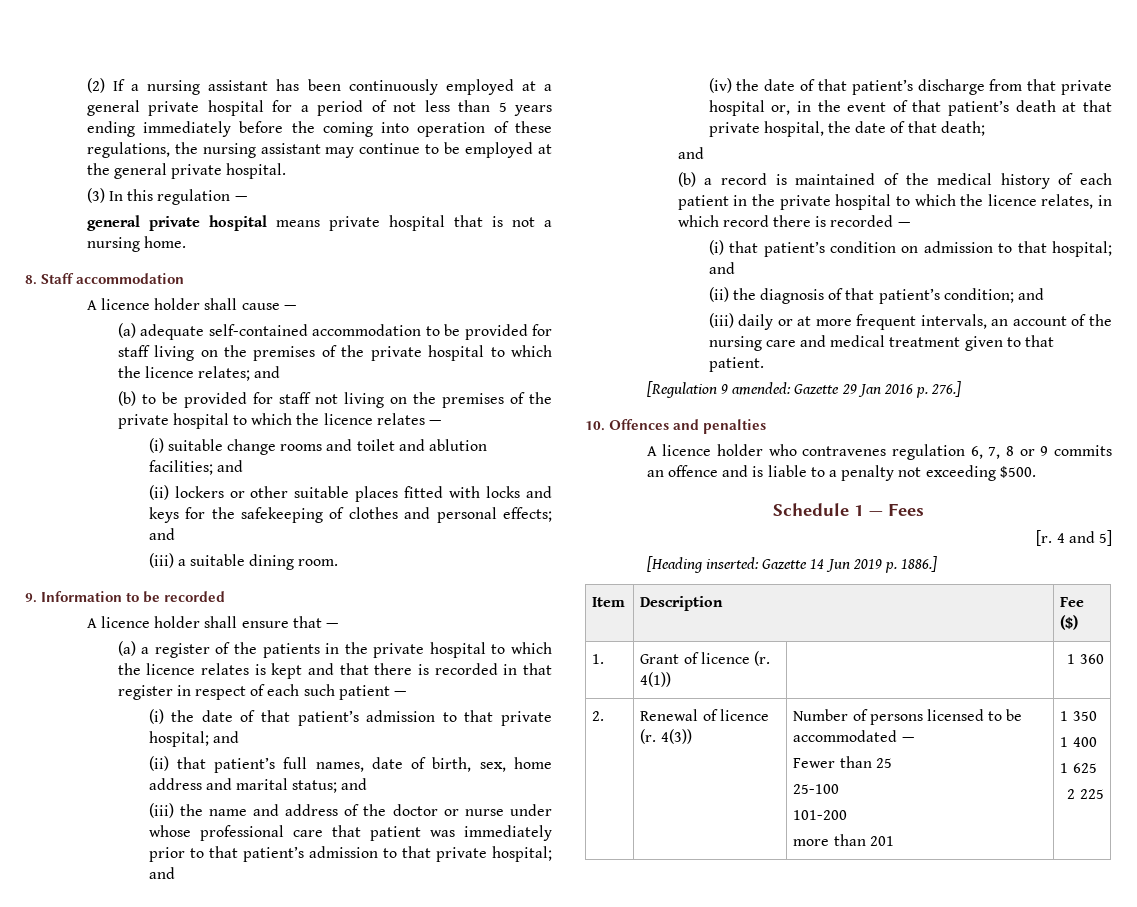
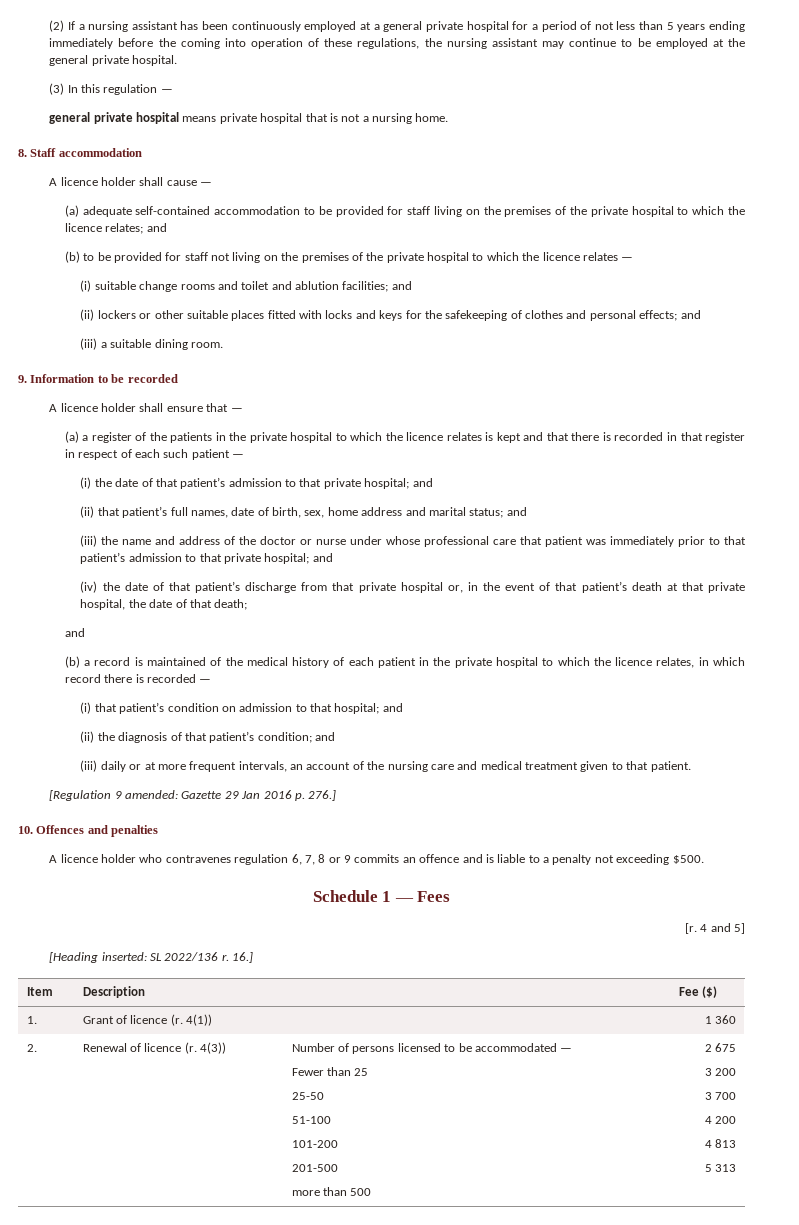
- [Heading inserted: Gazette 14 Jun 2019 p. 1886.]
+ [Heading inserted: SL 2022/136 r. 16.]
  2. | Renewal of licence (r. 4(3)) | Number of persons licensed to be accommodated —
  Fewer than 25
- 25-100
+ 25-50
+ 51-100
  101-200
- more than 201 | 1 350
- 1 400
- 1 625
- 2 225
+ 201-500
+ more than 500 | 2 675
+ 3 200
+ 3 700
+ 4 200
+ 4 813
+ 5 313

